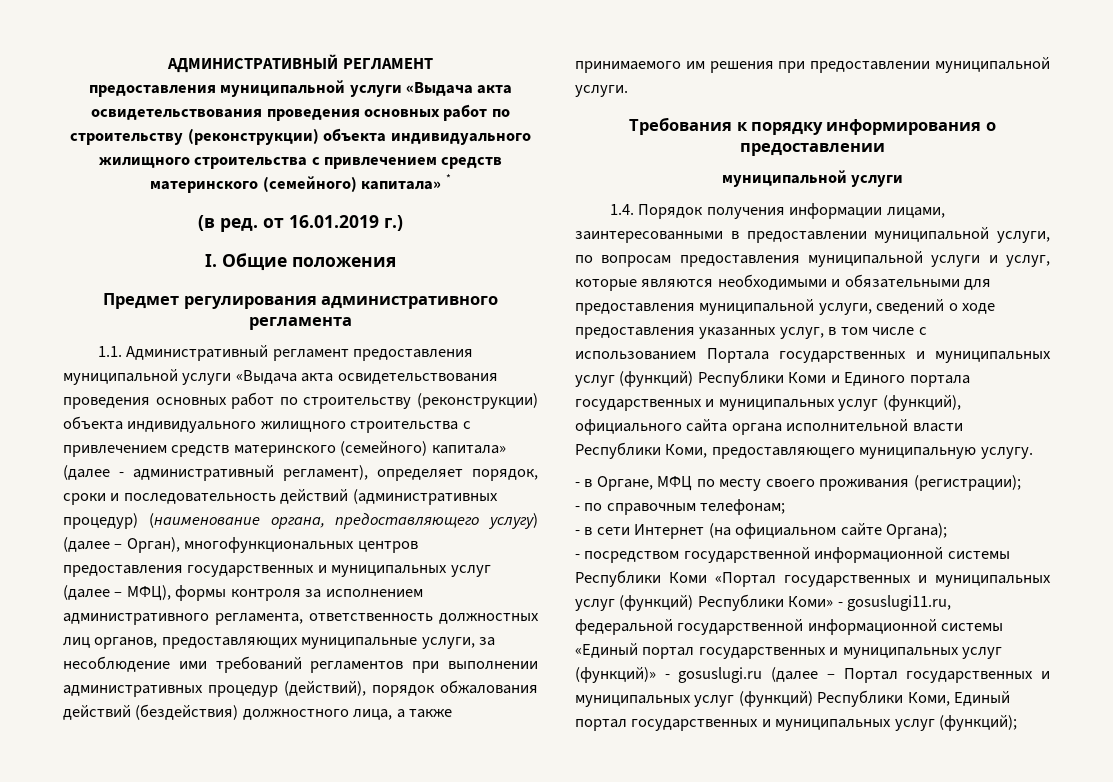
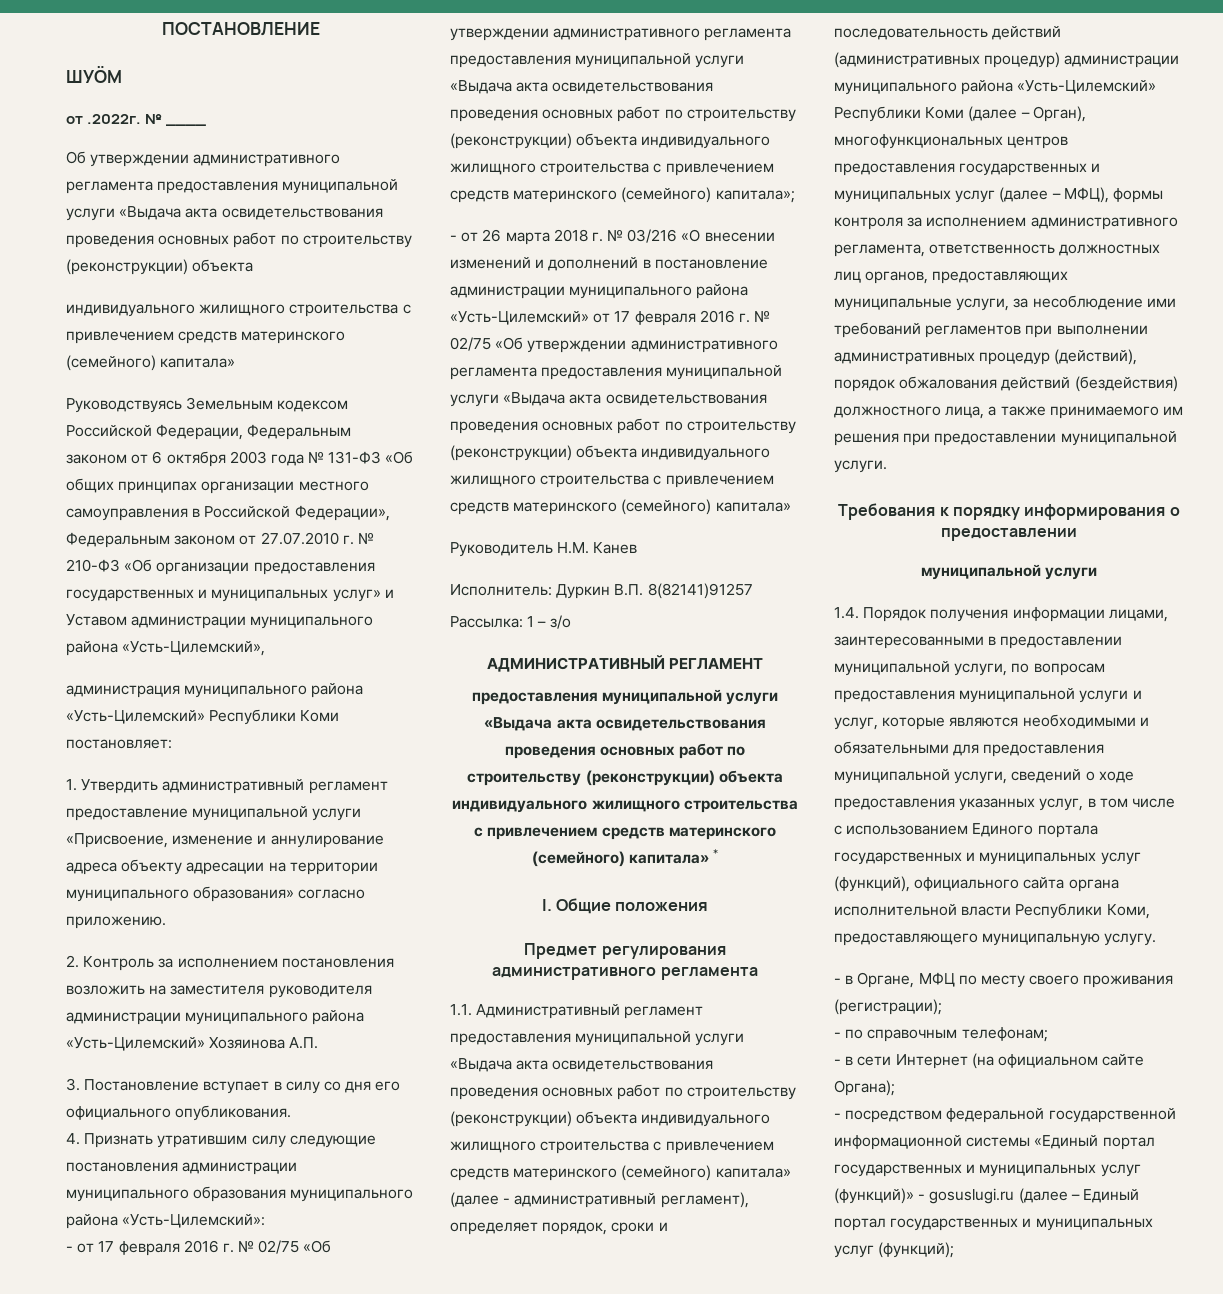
+ ПОСТАНОВЛЕНИЕ
+ ШУÖМ
+ от .2022г. № ____
+ Об утверждении административного регламента предоставления муниципальной услуги «Выдача акта освидетельствования проведения основных работ по строительству (реконструкции) объекта
+ индивидуального жилищного строительства с привлечением средств материнского (семейного) капитала»
+ Руководствуясь Земельным кодексом Российской Федерации, Федеральным законом от 6 октября 2003 года № 131-ФЗ «Об общих принципах организации местного самоуправления в Российской Федерации», Федеральным законом от 27.07.2010 г. № 210-ФЗ «Об организации предоставления государственных и муниципальных услуг» и Уставом администрации муниципального района «Усть-Цилемский»,
+ администрация муниципального района «Усть-Цилемский» Республики Коми постановляет:
+ 1. Утвердить административный регламент предоставление муниципальной услуги «Присвоение, изменение и аннулирование адреса объекту адресации на территории муниципального образования» согласно приложению.
+ 2. Контроль за исполнением постановления возложить на заместителя руководителя администрации муниципального района «Усть-Цилемский» Хозяинова А.П.
+ 3. Постановление вступает в силу со дня его официального опубликования.
+ 4. Признать утратившим силу следующие постановления администрации муниципального образования муниципального района «Усть-Цилемский»:
+ - от 17 февраля 2016 г. № 02/75 «Об утверждении административного регламента предоставления муниципальной услуги «Выдача акта освидетельствования проведения основных работ по строительству (реконструкции) объекта индивидуального жилищного строительства с привлечением средств материнского (семейного) капитала»;
+ - от 26 марта 2018 г. № 03/216 «О внесении изменений и дополнений в постановление администрации муниципального района «Усть-Цилемский» от 17 февраля 2016 г. № 02/75 «Об утверждении административного регламента предоставления муниципальной услуги «Выдача акта освидетельствования проведения основных работ по строительству (реконструкции) объекта индивидуального жилищного строительства с привлечением средств материнского (семейного) капитала»
+ Руководитель Н.М. Канев
+ Исполнитель: Дуркин В.П. 8(82141)91257
+ Рассылка: 1 – з/о
- (в ред. от 16.01.2019 г.)
- 1.1. Административный регламент предоставления муниципальной услуги «Выдача акта освидетельствования проведения основных работ по строительству (реконструкции) объекта индивидуального жилищного строительства с привлечением средств материнского (семейного) капитала» (далее - административный регламент), определяет порядок, сроки и последовательность действий (административных процедур) (наименование органа, предоставляющего услугу) (далее – Орган), многофункциональных центров предоставления государственных и муниципальных услуг (далее – МФЦ), формы контроля за исполнением административного регламента, ответственность должностных лиц органов, предоставляющих муниципальные услуги, за несоблюдение ими требований регламентов при выполнении административных процедур (действий), порядок обжалования действий (бездействия) должностного лица, а также принимаемого им решения при предоставлении муниципальной услуги.
+ 1.1. Административный регламент предоставления муниципальной услуги «Выдача акта освидетельствования проведения основных работ по строительству (реконструкции) объекта индивидуального жилищного строительства с привлечением средств материнского (семейного) капитала» (далее - административный регламент), определяет порядок, сроки и последовательность действий (административных процедур) администрации муниципального района «Усть-Цилемский» Республики Коми (далее – Орган), многофункциональных центров предоставления государственных и муниципальных услуг (далее – МФЦ), формы контроля за исполнением административного регламента, ответственность должностных лиц органов, предоставляющих муниципальные услуги, за несоблюдение ими требований регламентов при выполнении административных процедур (действий), порядок обжалования действий (бездействия) должностного лица, а также принимаемого им решения при предоставлении муниципальной услуги.
- 1.4. Порядок получения информации лицами, заинтересованными в предоставлении муниципальной услуги, по вопросам предоставления муниципальной услуги и услуг, которые являются необходимыми и обязательными для предоставления муниципальной услуги, сведений о ходе предоставления указанных услуг, в том числе с использованием Портала государственных и муниципальных услуг (функций) Республики Коми и Единого портала государственных и муниципальных услуг (функций), официального сайта органа исполнительной власти Республики Коми, предоставляющего муниципальную услугу.
+ 1.4. Порядок получения информации лицами, заинтересованными в предоставлении муниципальной услуги, по вопросам предоставления муниципальной услуги и услуг, которые являются необходимыми и обязательными для предоставления муниципальной услуги, сведений о ходе предоставления указанных услуг, в том числе с использованием Единого портала государственных и муниципальных услуг (функций), официального сайта органа исполнительной власти Республики Коми, предоставляющего муниципальную услугу.
- - посредством государственной информационной системы Республики Коми «Портал государственных и муниципальных услуг (функций) Республики Коми» - gosuslugi11.ru, федеральной государственной информационной системы «Единый портал государственных и муниципальных услуг (функций)» - gosuslugi.ru (далее – Портал государственных и муниципальных услуг (функций) Республики Коми, Единый портал государственных и муниципальных услуг (функций);
+ - посредством федеральной государственной информационной системы «Единый портал государственных и муниципальных услуг (функций)» - gosuslugi.ru (далее – Единый портал государственных и муниципальных услуг (функций);

